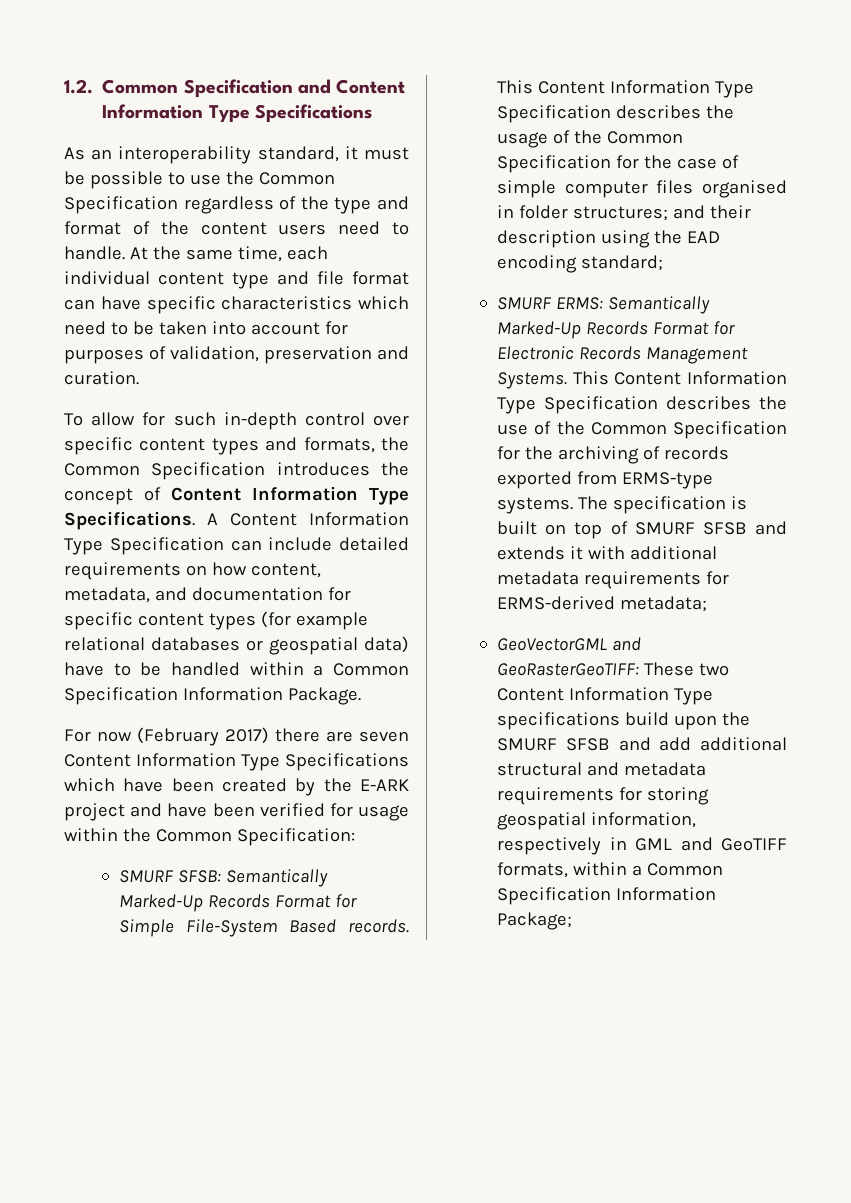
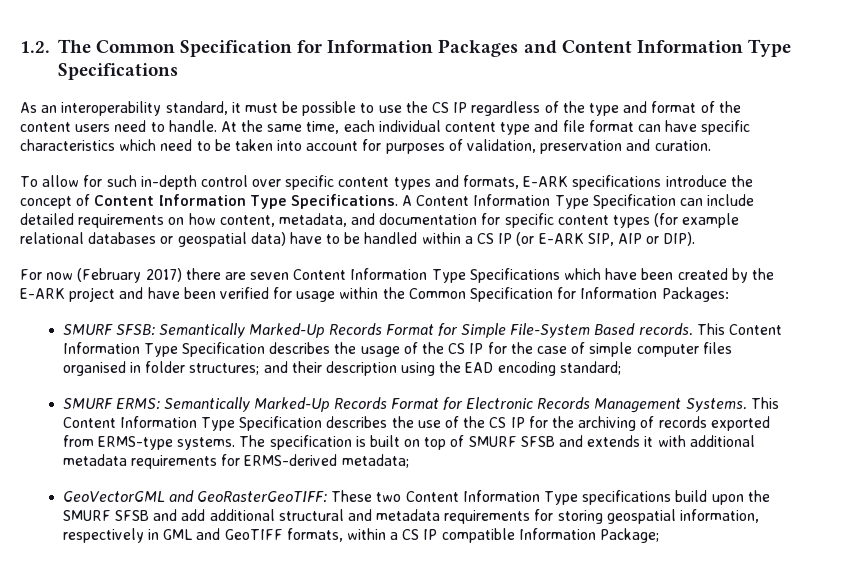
- 1.2. Common Specification and Content Information Type Specifications
+ 1.2. The Common Specification for Information Packages and Content Information Type Specifications
- As an interoperability standard, it must be possible to use the Common Specification regardless of the type and format of the content users need to handle.
+ As an interoperability standard, it must be possible to use the CS IP regardless of the type and format of the content users need to handle.
- To allow for such in-depth control over specific content types and formats, the Common Specification introduces the concept of Content Information Type Specifications.
+ To allow for such in-depth control over specific content types and formats, E-ARK specifications introduce the concept of Content Information Type Specifications.
- A Content Information Type Specification can include detailed requirements on how content, metadata, and documentation for specific content types (for example relational databases or geospatial data) have to be handled within a Common Specification Information Package.
+ A Content Information Type Specification can include detailed requirements on how content, metadata, and documentation for specific content types (for example relational databases or geospatial data) have to be handled within a CS IP (or E-ARK SIP, AIP or DIP).
- For now (February 2017) there are seven Content Information Type Specifications which have been created by the E-ARK project and have been verified for usage within the Common Specification:
+ For now (February 2017) there are seven Content Information Type Specifications which have been created by the E-ARK project and have been verified for usage within the Common Specification for Information Packages:
- This Content Information Type Specification describes the usage of the Common Specification for the case of simple computer files organised in folder structures; and their description using the EAD encoding standard;
+ This Content Information Type Specification describes the usage of the CS IP for the case of simple computer files organised in folder structures; and their description using the EAD encoding standard;
- This Content Information Type Specification describes the use of the Common Specification for the archiving of records exported from ERMS-type systems.
+ This Content Information Type Specification describes the use of the CS IP for the archiving of records exported from ERMS-type systems.
- GeoVectorGML and GeoRasterGeoTIFF: These two Content Information Type specifications build upon the SMURF SFSB and add additional structural and metadata requirements for storing geospatial information, respectively in GML and GeoTIFF formats, within a Common Specification Information Package;
+ GeoVectorGML and GeoRasterGeoTIFF: These two Content Information Type specifications build upon the SMURF SFSB and add additional structural and metadata requirements for storing geospatial information, respectively in GML and GeoTIFF formats, within a CS IP compatible Information Package;

